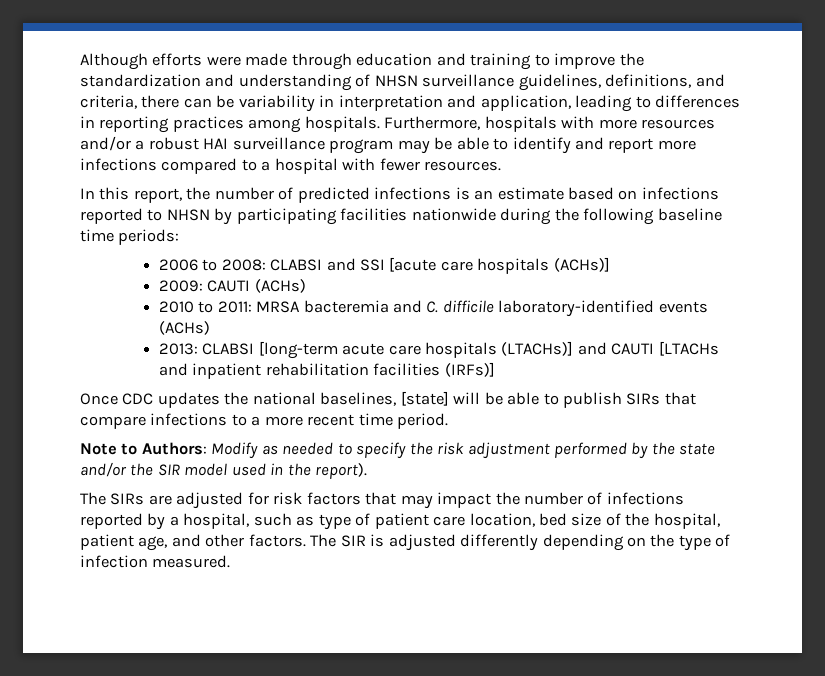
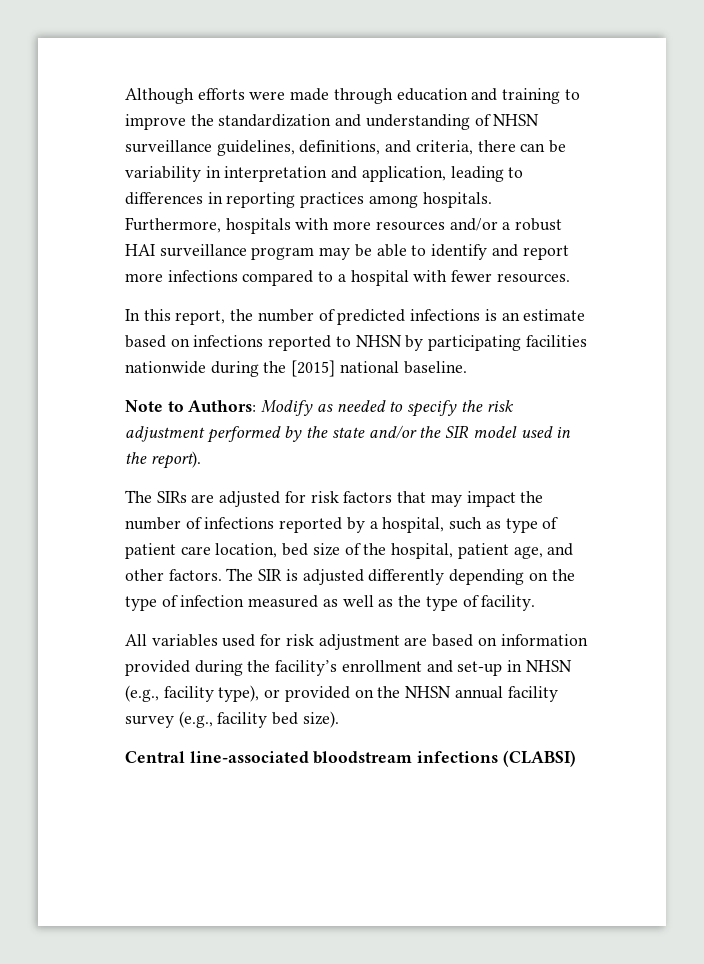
- In this report, the number of predicted infections is an estimate based on infections reported to NHSN by participating facilities nationwide during the following baseline time periods:
- 2006 to 2008: CLABSI and SSI [acute care hospitals (ACHs)]
- 2009: CAUTI (ACHs)
- 2010 to 2011: MRSA bacteremia and C. difficile laboratory-identified events (ACHs)
- 2013: CLABSI [long-term acute care hospitals (LTACHs)] and CAUTI [LTACHs and inpatient rehabilitation facilities (IRFs)]
- Once CDC updates the national baselines, [state] will be able to publish SIRs that compare infections to a more recent time period.
+ In this report, the number of predicted infections is an estimate based on infections reported to NHSN by participating facilities nationwide during the [2015] national baseline.
- The SIR is adjusted differently depending on the type of infection measured.
+ The SIR is adjusted differently depending on the type of infection measured as well as the type of facility.
+ All variables used for risk adjustment are based on information provided during the facility’s enrollment and set-up in NHSN (e.g., facility type), or provided on the NHSN annual facility survey (e.g., facility bed size).
+ Central line-associated bloodstream infections (CLABSI)

